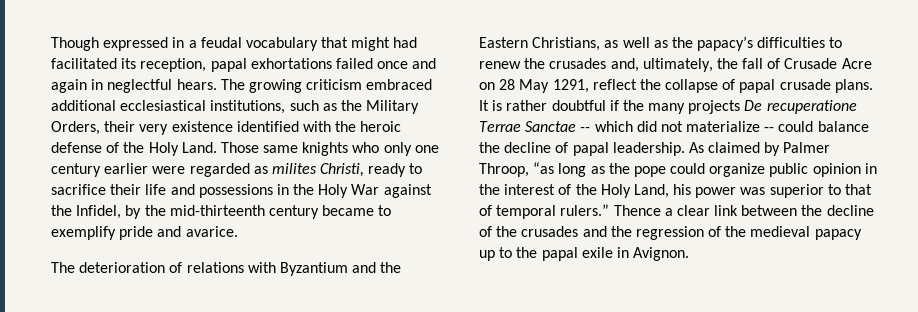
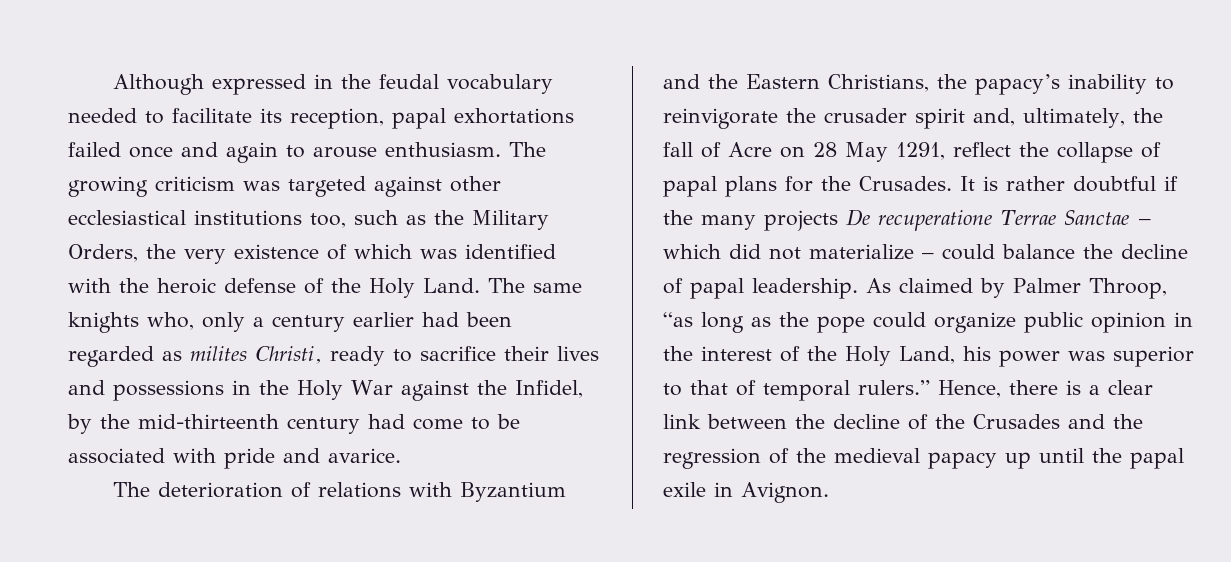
- Though expressed in a feudal vocabulary that might had facilitated its reception, papal exhortations failed once and again in neglectful hears. The growing criticism embraced additional ecclesiastical institutions, such as the Military Orders, their very existence identified with the heroic defense of the Holy Land.
+ Although expressed in the feudal vocabulary needed to facilitate its reception, papal exhortations failed once and again to arouse enthusiasm. The growing criticism was targeted against other ecclesiastical institutions too, such as the Military Orders, the very existence of which was identified with the heroic defense of the Holy Land.
- Those same knights who only one century earlier were regarded as milites Christi, ready to sacrifice their life and possessions in the Holy War against the Infidel, by the mid-thirteenth century became to exemplify pride and avarice.
+ The same knights who, only a century earlier had been regarded as milites Christi, ready to sacrifice their lives and possessions in the Holy War against the Infidel, by the mid-thirteenth century had come to be associated with pride and avarice.
- The deterioration of relations with Byzantium and the Eastern Christians, as well as the papacy’s difficulties to renew the crusades and, ultimately, the fall of Crusade Acre on 28 May 1291, reflect the collapse of papal crusade plans.
+ The deterioration of relations with Byzantium and the Eastern Christians, the papacy’s inability to reinvigorate the crusader spirit and, ultimately, the fall of Acre on 28 May 1291, reflect the collapse of papal plans for the Crusades.
- It is rather doubtful if the many projects De recuperatione Terrae Sanctae -- which did not materialize -- could balance the decline of papal leadership.
+ It is rather doubtful if the many projects De recuperatione Terrae Sanctae – which did not materialize – could balance the decline of papal leadership.
- Thence a clear link between the decline of the crusades and the regression of the medieval papacy up to the papal exile in Avignon.
+ Hence, there is a clear link between the decline of the Crusades and the regression of the medieval papacy up until the papal exile in Avignon.

